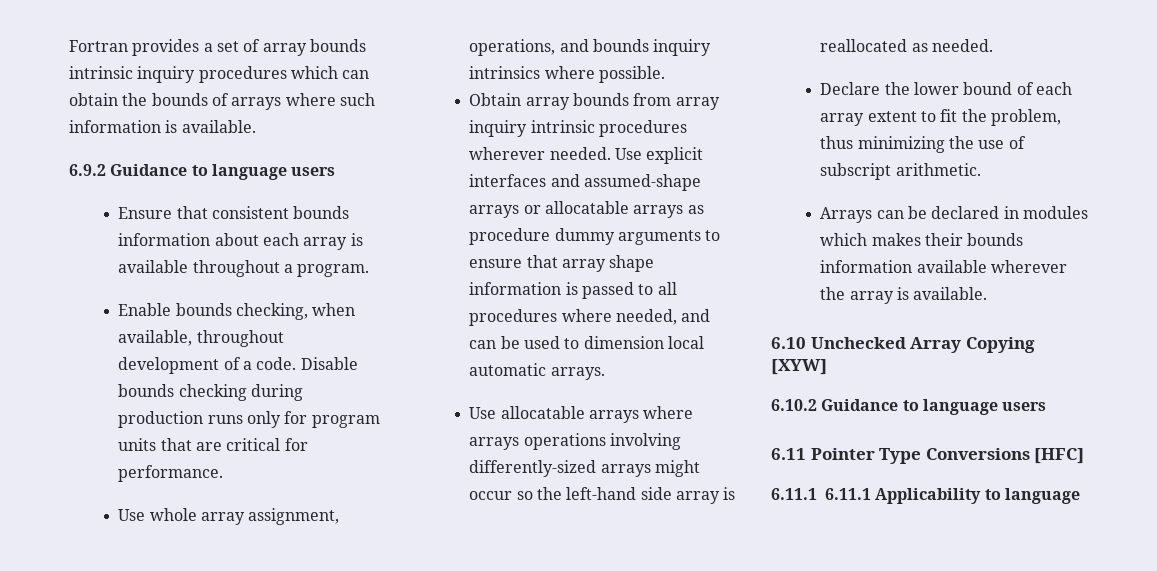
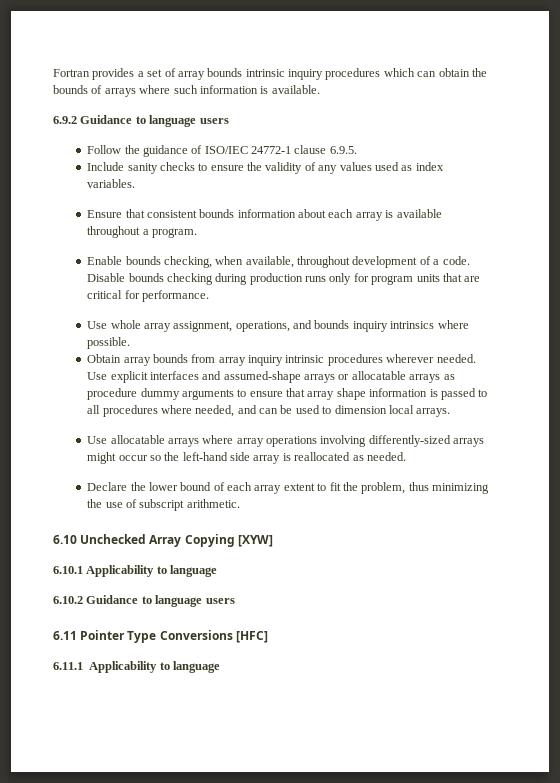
+ Follow the guidance of ISO/IEC 24772-1 clause 6.9.5.
+ Include sanity checks to ensure the validity of any values used as index variables.
- Use explicit interfaces and assumed-shape arrays or allocatable arrays as procedure dummy arguments to ensure that array shape information is passed to all procedures where needed, and can be used to dimension local automatic arrays.
+ Use explicit interfaces and assumed-shape arrays or allocatable arrays as procedure dummy arguments to ensure that array shape information is passed to all procedures where needed, and can be used to dimension local arrays.
- Use allocatable arrays where arrays operations involving differently-sized arrays might occur so the left-hand side array is reallocated as needed.
+ Use allocatable arrays where array operations involving differently-sized arrays might occur so the left-hand side array is reallocated as needed.
- Arrays can be declared in modules which makes their bounds information available wherever the array is available.
+ 6.10.1 Applicability to language
- 6.11.1 6.11.1 Applicability to language
+ 6.11.1 Applicability to language

